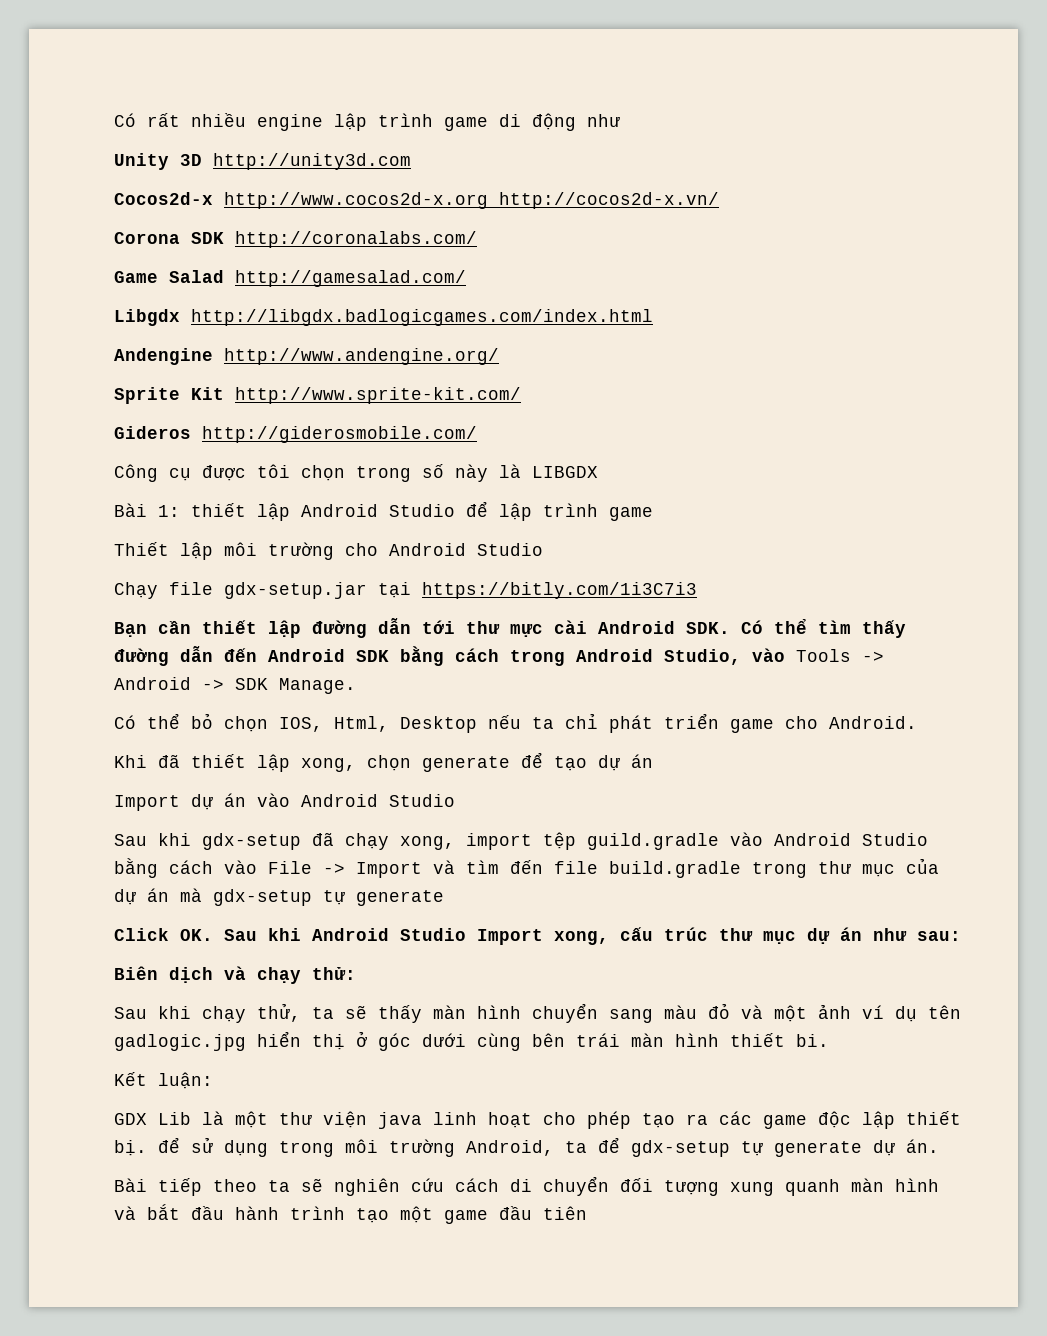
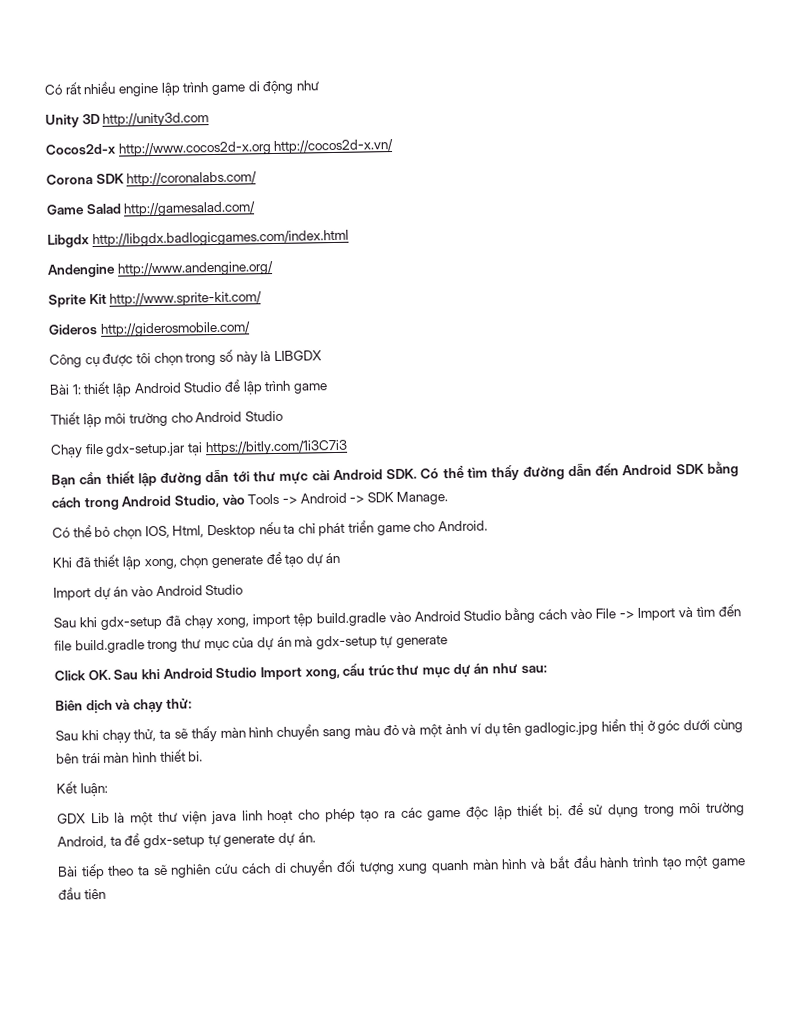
- Sau khi gdx-setup đã chạy xong, import tệp guild.gradle vào Android Studio bằng cách vào File -> Import và tìm đến file build.gradle trong thư mục của dự án mà gdx-setup tự generate
+ Sau khi gdx-setup đã chạy xong, import tệp build.gradle vào Android Studio bằng cách vào File -> Import và tìm đến file build.gradle trong thư mục của dự án mà gdx-setup tự generate

